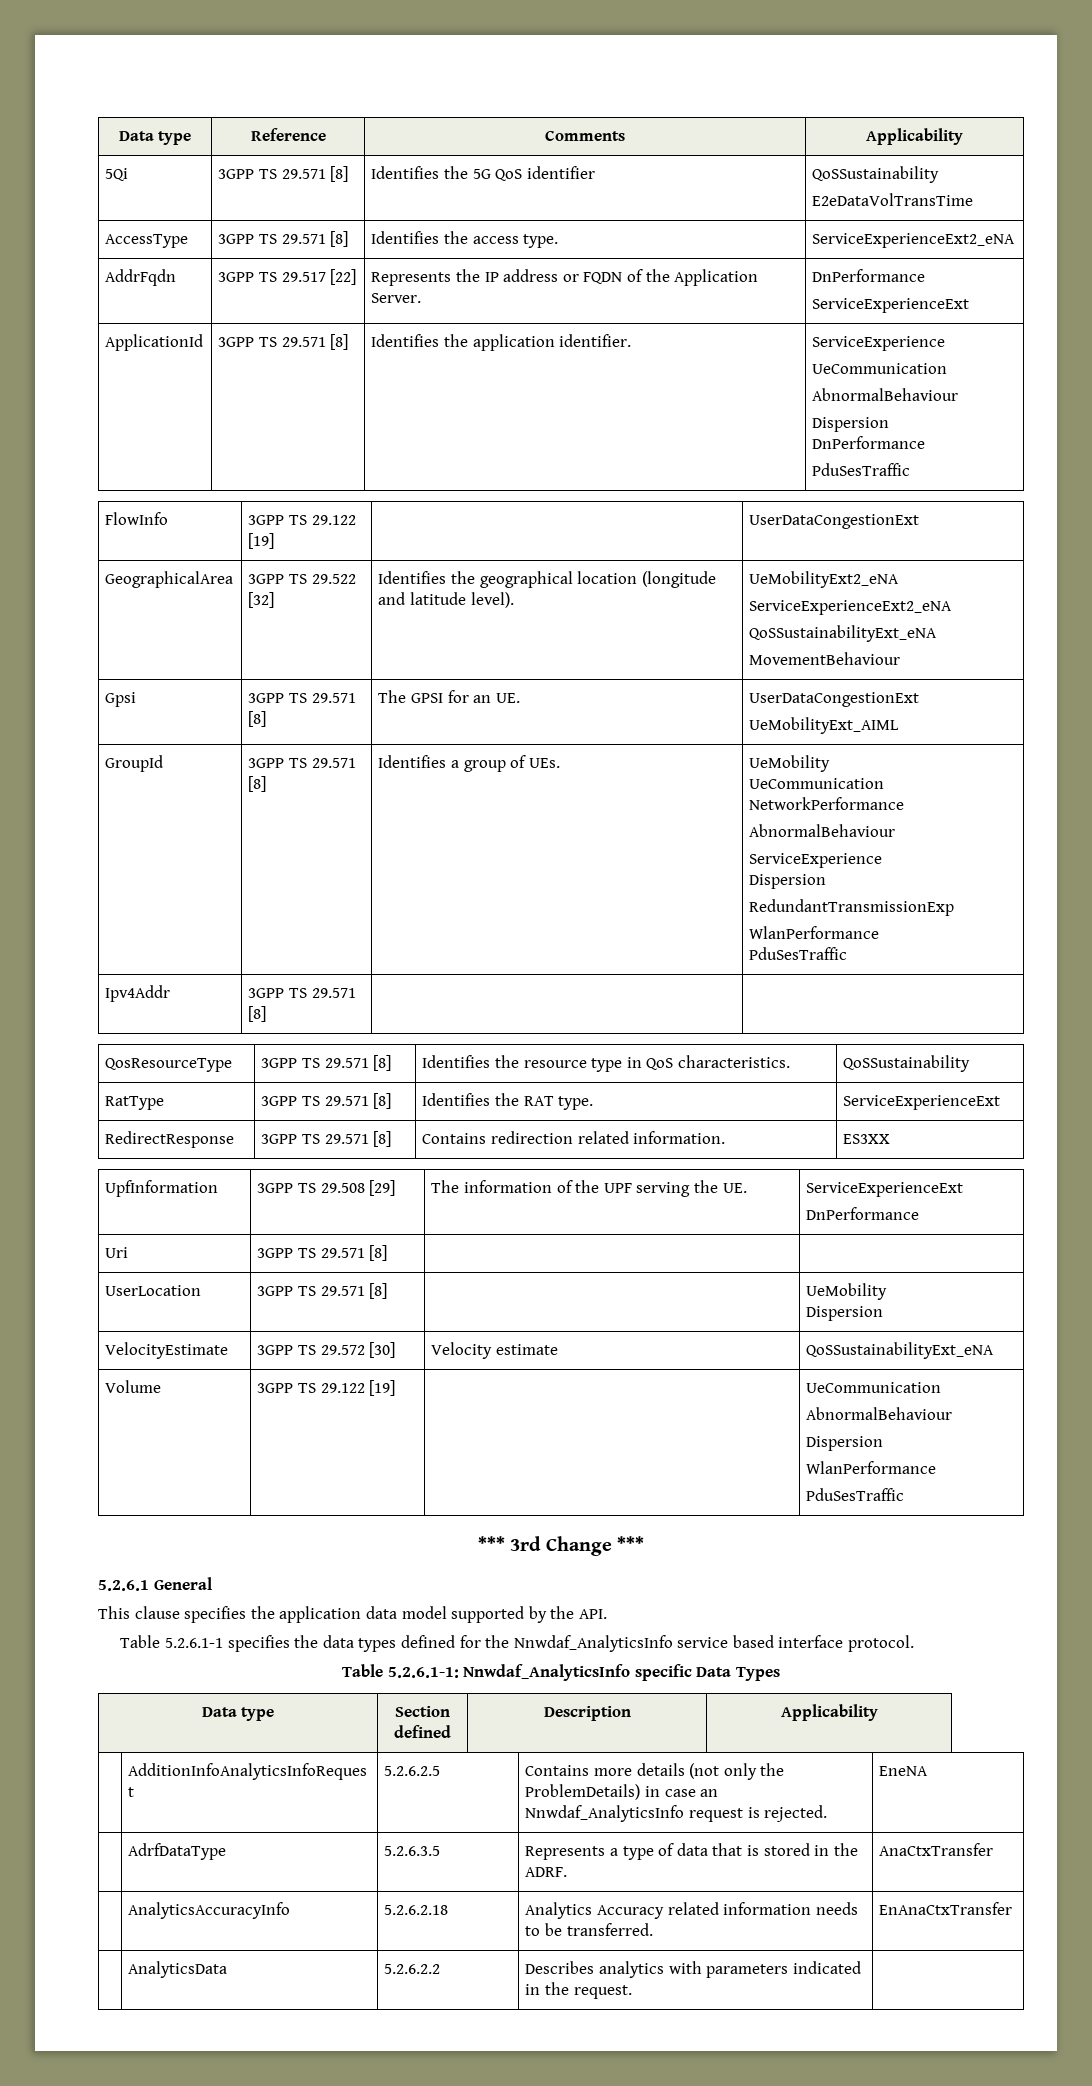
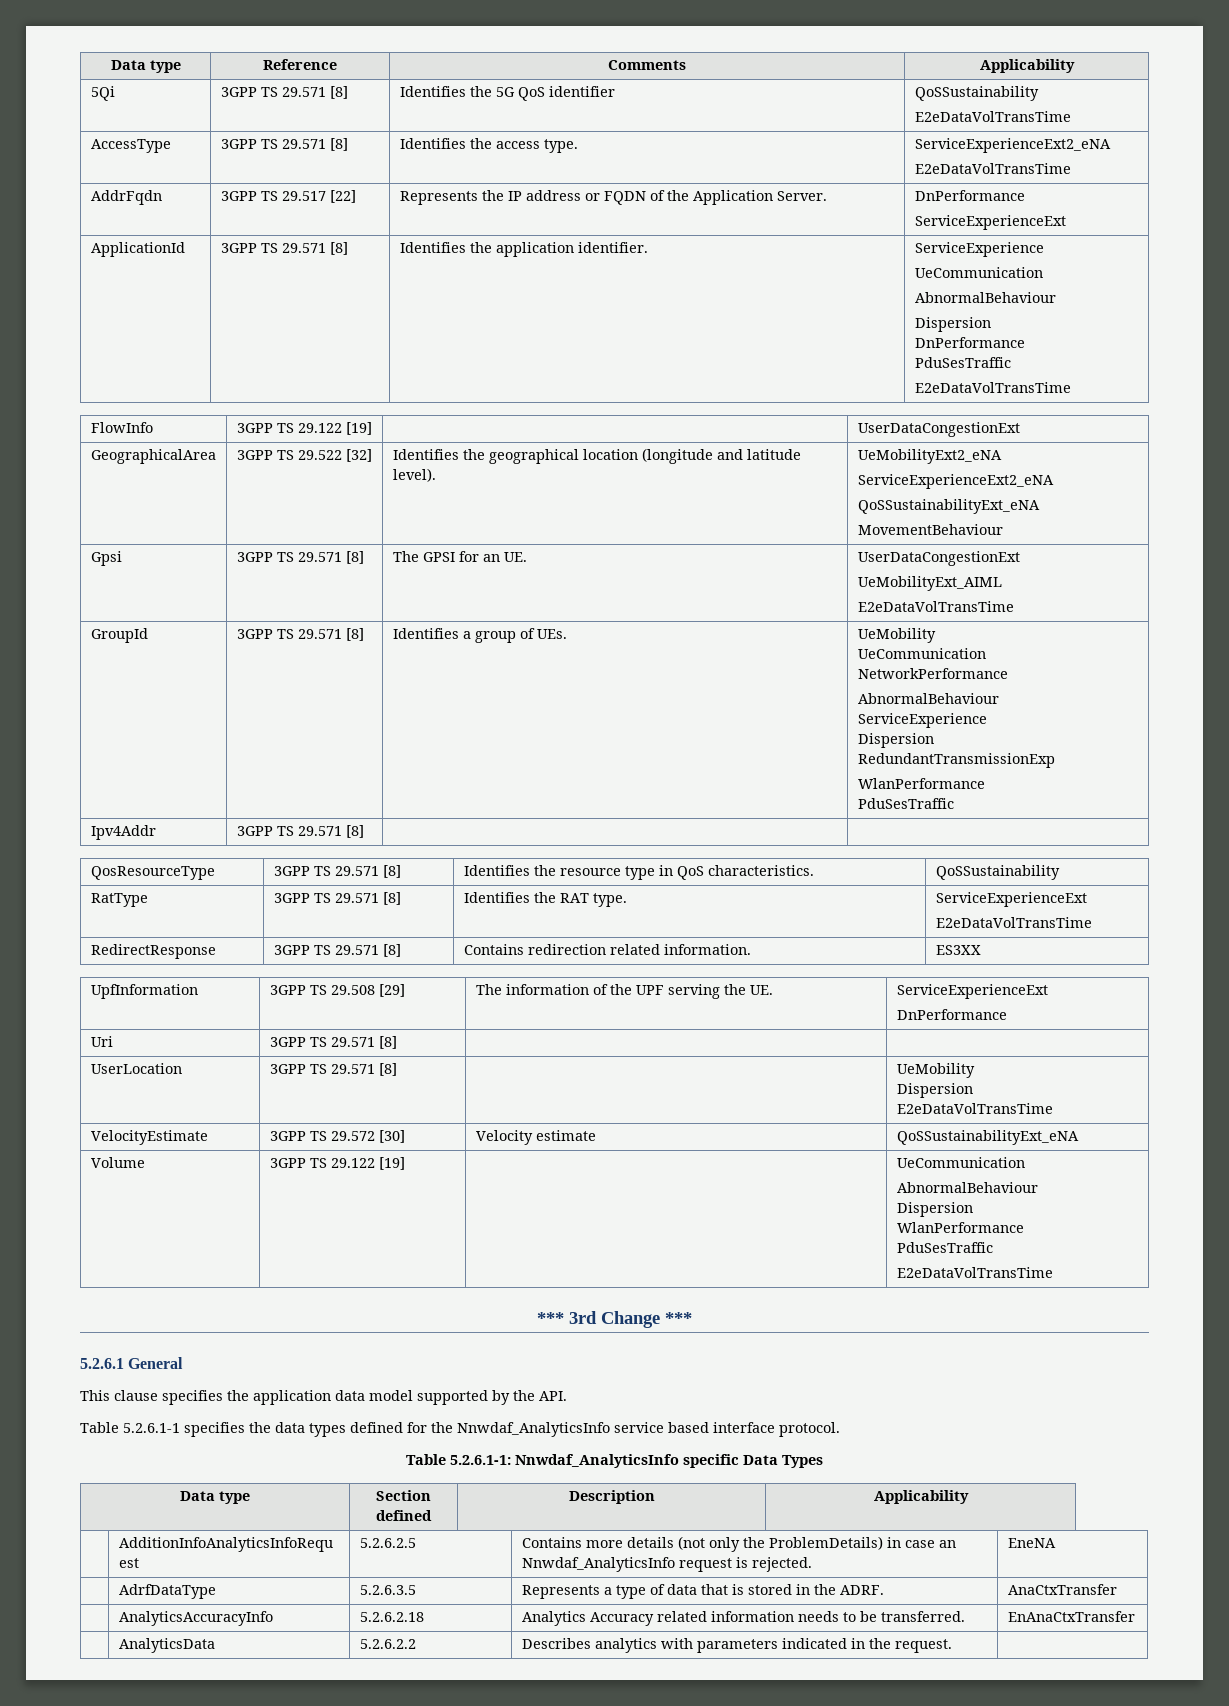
  AccessType | 3GPP TS 29.571 [8] | Identifies the access type. | ServiceExperienceExt2_eNA
+ E2eDataVolTransTime
  ApplicationId | 3GPP TS 29.571 [8] | Identifies the application identifier. | ServiceExperience
  UeCommunication
  AbnormalBehaviour
  Dispersion
  DnPerformance
  PduSesTraffic
+ E2eDataVolTransTime
  Gpsi | 3GPP TS 29.571 [8] | The GPSI for an UE. | UserDataCongestionExt
  UeMobilityExt_AIML
+ E2eDataVolTransTime
  RatType | 3GPP TS 29.571 [8] | Identifies the RAT type. | ServiceExperienceExt
+ E2eDataVolTransTime
  UserLocation | 3GPP TS 29.571 [8] | | UeMobility
  Dispersion
+ E2eDataVolTransTime
  Volume | 3GPP TS 29.122 [19] | | UeCommunication
  AbnormalBehaviour
  Dispersion
  WlanPerformance
  PduSesTraffic
+ E2eDataVolTransTime

